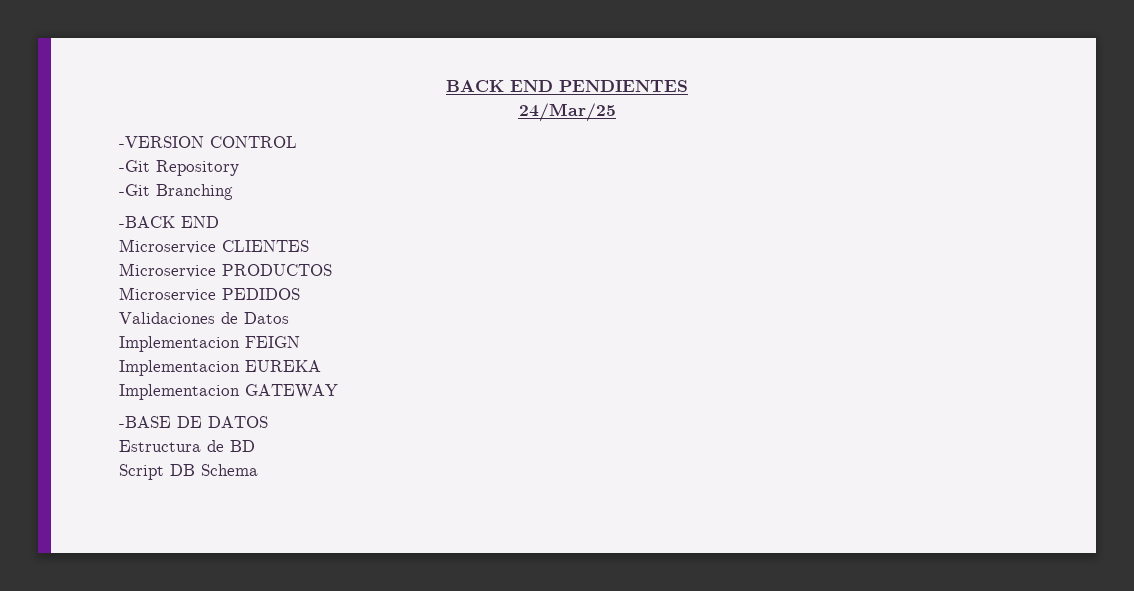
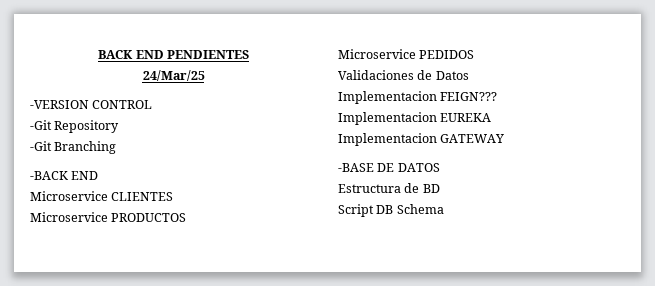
- Implementacion FEIGN
+ Implementacion FEIGN???

